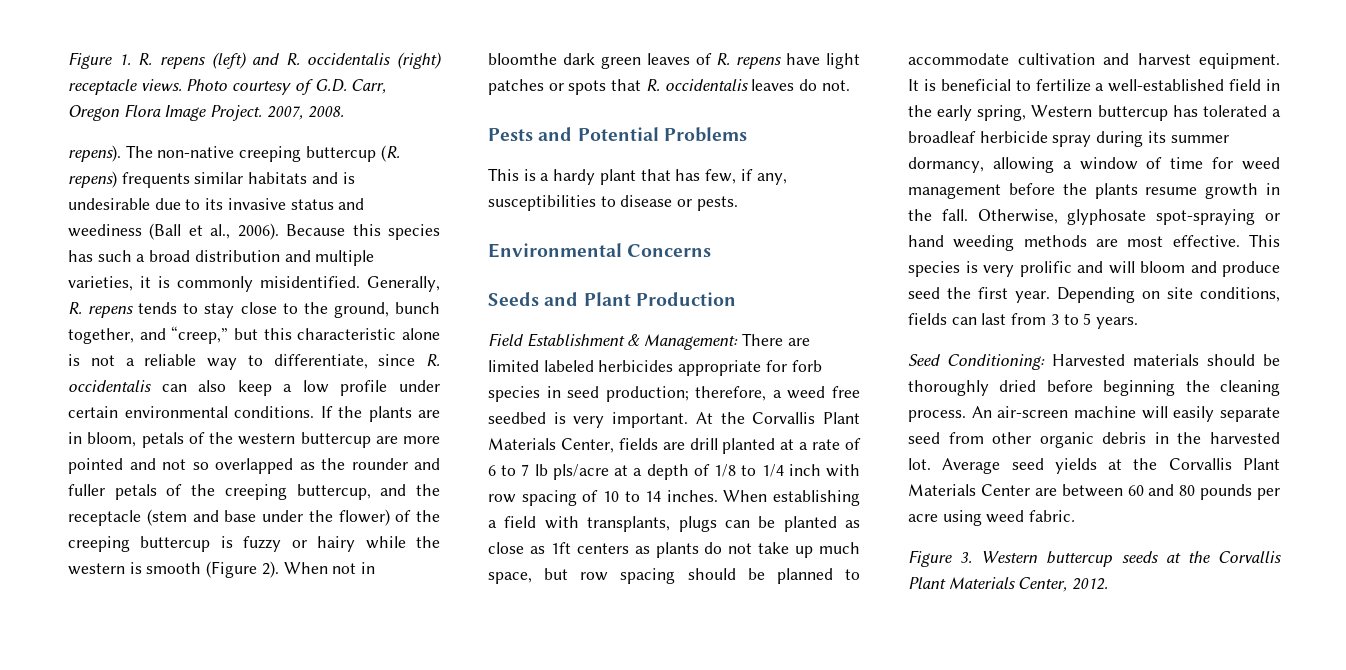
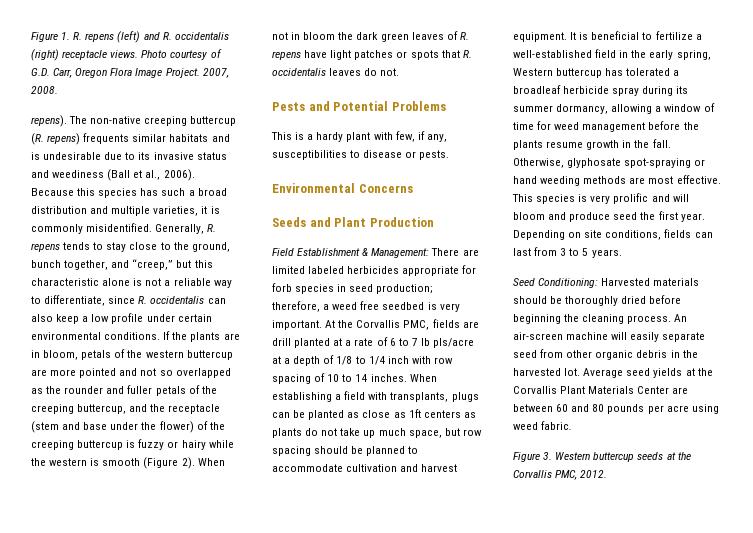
- When not in bloomthe dark green leaves of R. repens have light patches or spots that R. occidentalis leaves do not.
+ When not in bloom the dark green leaves of R. repens have light patches or spots that R. occidentalis leaves do not.
- This is a hardy plant that has few, if any, susceptibilities to disease or pests.
+ This is a hardy plant with few, if any, susceptibilities to disease or pests.
- At the Corvallis Plant Materials Center, fields are drill planted at a rate of 6 to 7 lb pls/acre at a depth of 1/8 to 1/4 inch with row spacing of 10 to 14 inches.
+ At the Corvallis PMC, fields are drill planted at a rate of 6 to 7 lb pls/acre at a depth of 1/8 to 1/4 inch with row spacing of 10 to 14 inches.
- Figure 3. Western buttercup seeds at the Corvallis Plant Materials Center, 2012.
+ Figure 3. Western buttercup seeds at the Corvallis PMC, 2012.

